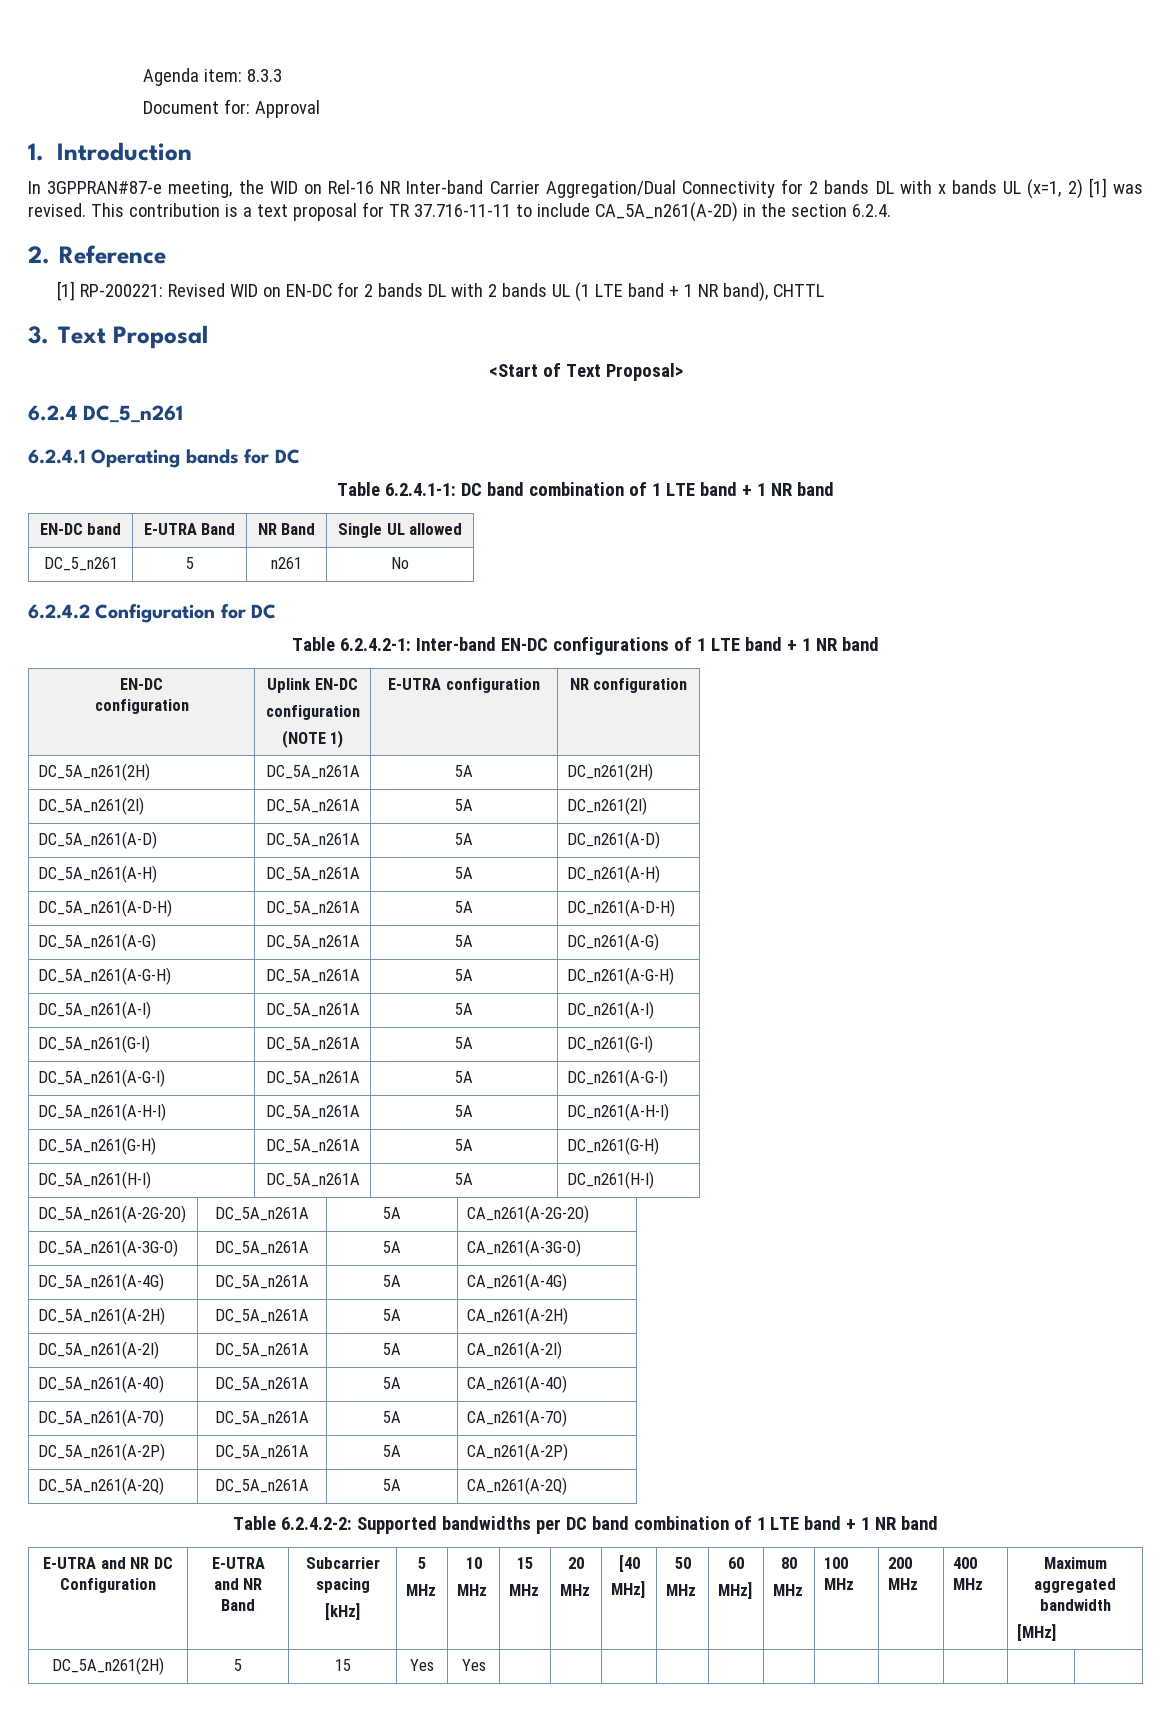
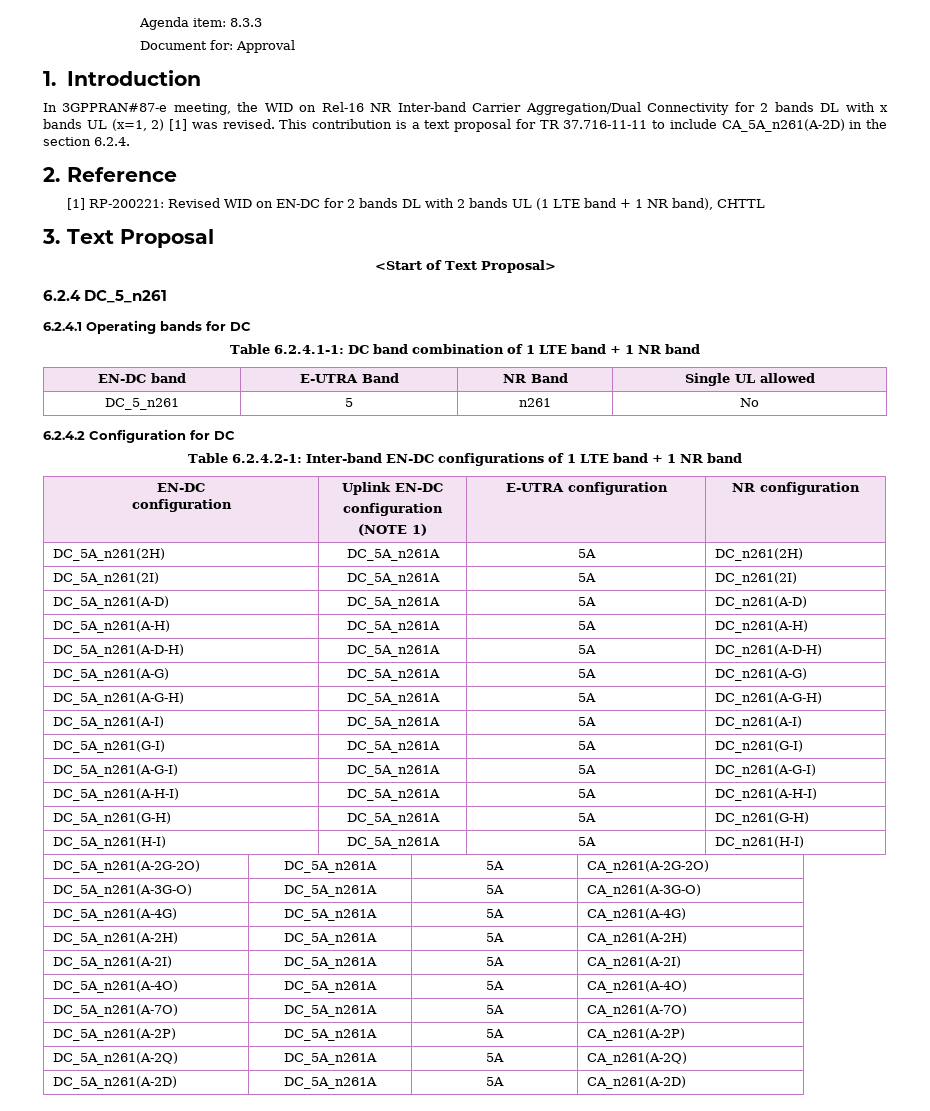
- Table 6.2.4.2-2: Supported bandwidths per DC band combination of 1 LTE band + 1 NR band
- E-UTRA and NR DC Configuration | E-UTRA and NR Band | Subcarrier spacing
- [kHz] | 5
- MHz | 10
- MHz | 15
- MHz | 20
- MHz | [40
- MHz] | 50
- MHz | 60
- MHz] | 80
- MHz | 100 MHz | 200 MHz | 400 MHz | Maximum aggregated bandwidth
- [MHz]
- DC_5A_n261(2H) | 5 | 15 | Yes | Yes | | | | | | | | | | |
+ DC_5A_n261(A-2D) | DC_5A_n261A | 5A | CA_n261(A-2D)

